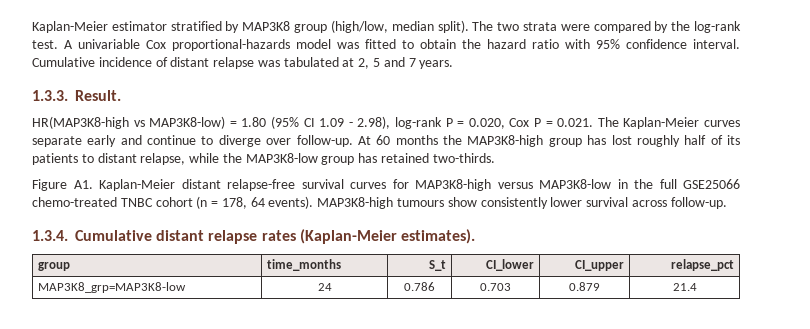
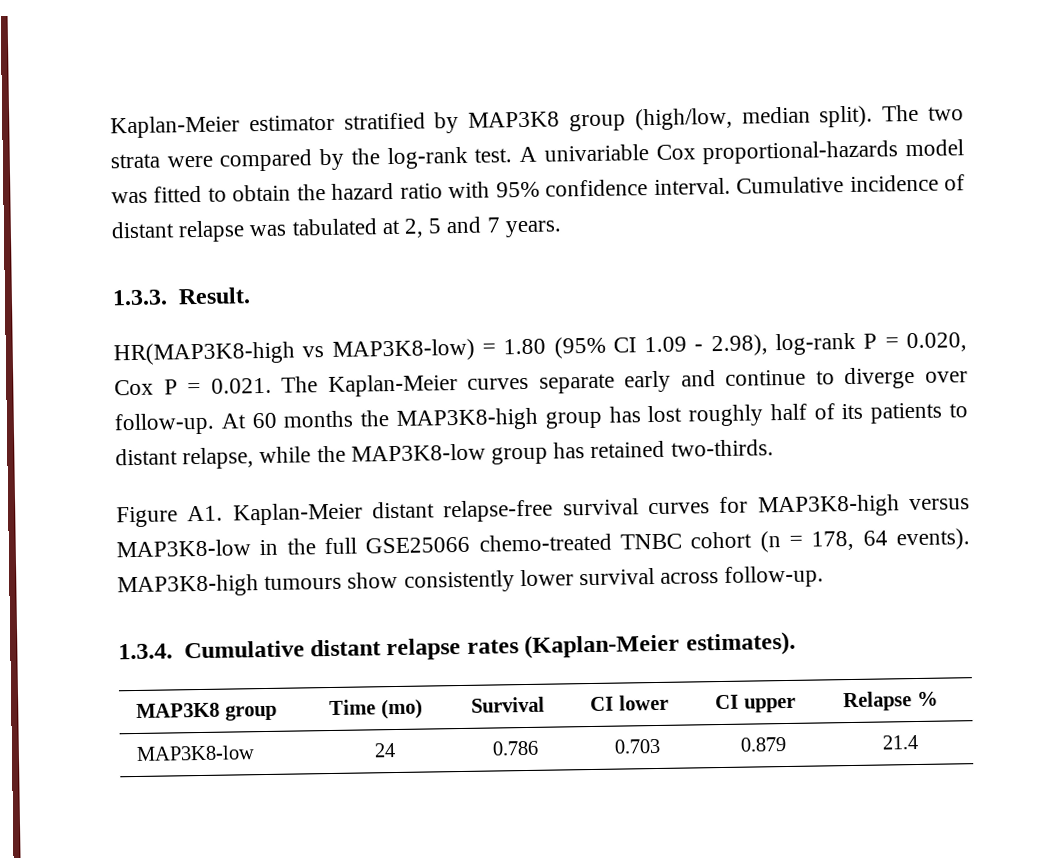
- group | time_months | S_t | CI_lower | CI_upper | relapse_pct
- MAP3K8_grp=MAP3K8-low | 24 | 0.786 | 0.703 | 0.879 | 21.4
+ MAP3K8 group | Time (mo) | Survival | CI lower | CI upper | Relapse %
+ MAP3K8-low | 24 | 0.786 | 0.703 | 0.879 | 21.4

